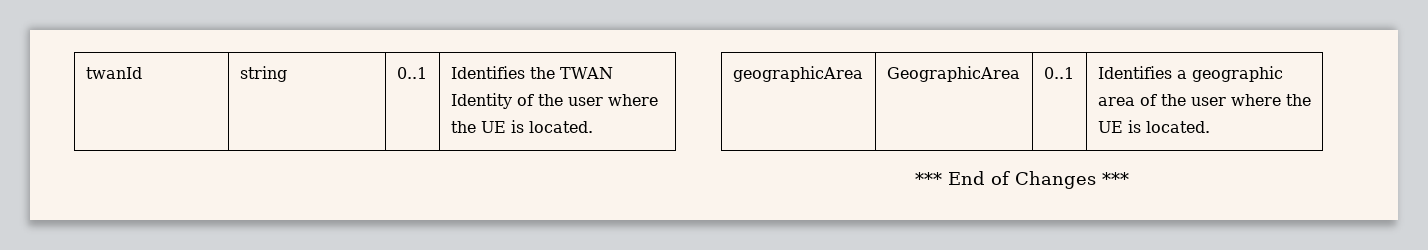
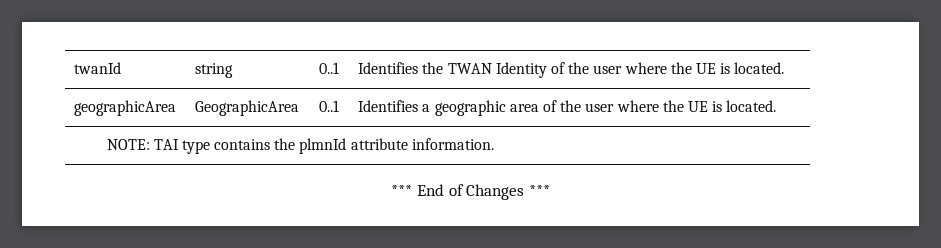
+ NOTE: TAI type contains the plmnId attribute information.

